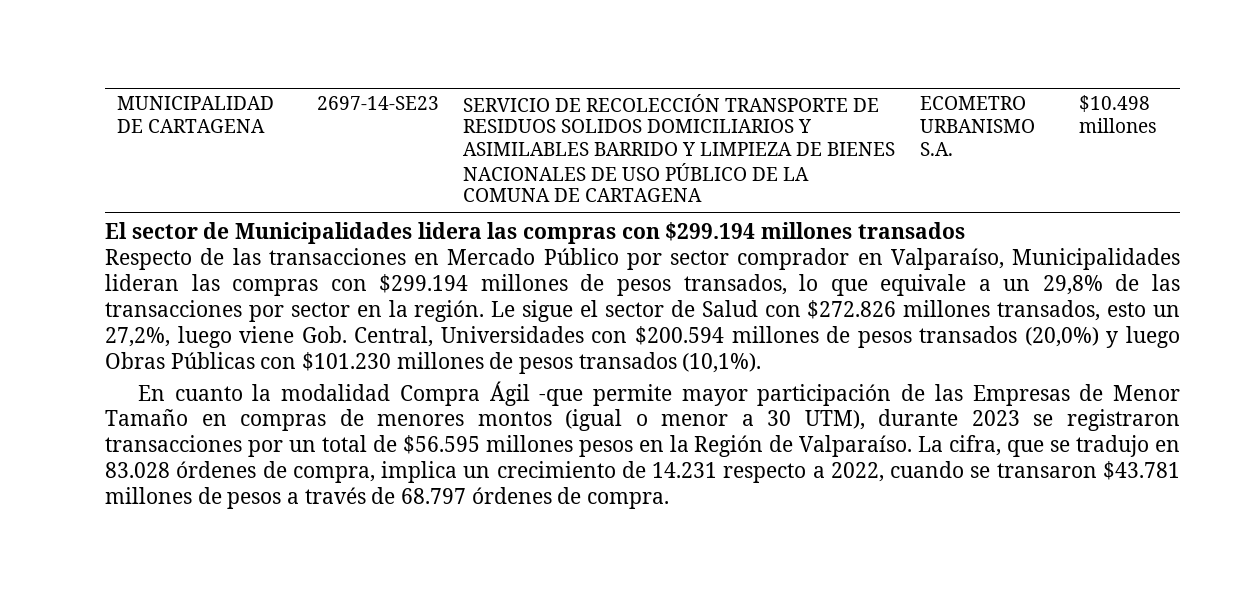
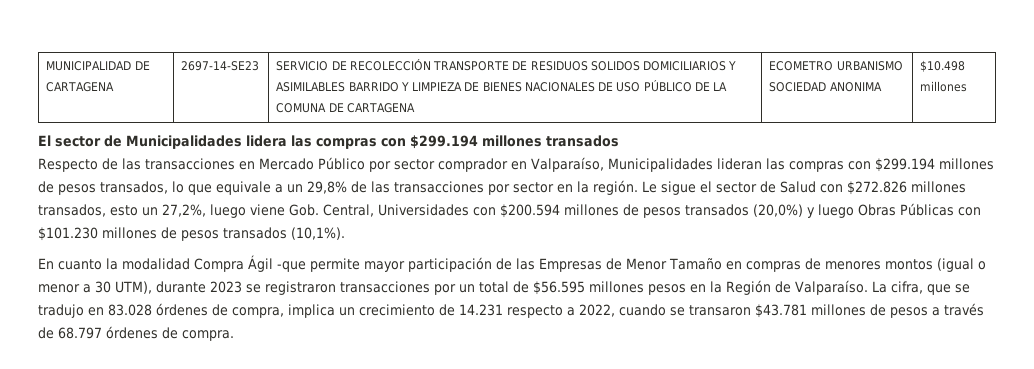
- MUNICIPALIDAD DE CARTAGENA | 2697-14-SE23 | SERVICIO DE RECOLECCIÓN TRANSPORTE DE RESIDUOS SOLIDOS DOMICILIARIOS Y ASIMILABLES BARRIDO Y LIMPIEZA DE BIENES NACIONALES DE USO PÚBLICO DE LA COMUNA DE CARTAGENA | ECOMETRO URBANISMO S.A. | $10.498 millones
+ MUNICIPALIDAD DE CARTAGENA | 2697-14-SE23 | SERVICIO DE RECOLECCIÓN TRANSPORTE DE RESIDUOS SOLIDOS DOMICILIARIOS Y ASIMILABLES BARRIDO Y LIMPIEZA DE BIENES NACIONALES DE USO PÚBLICO DE LA COMUNA DE CARTAGENA | ECOMETRO URBANISMO SOCIEDAD ANONIMA | $10.498 millones

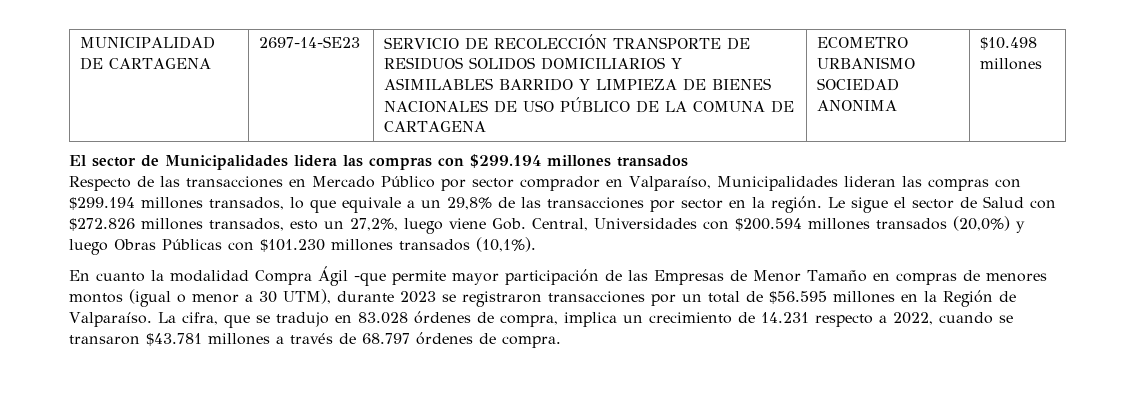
- Respecto de las transacciones en Mercado Público por sector comprador en Valparaíso, Municipalidades lideran las compras con $299.194 millones de pesos transados, lo que equivale a un 29,8% de las transacciones por sector en la región.
+ Respecto de las transacciones en Mercado Público por sector comprador en Valparaíso, Municipalidades lideran las compras con $299.194 millones transados, lo que equivale a un 29,8% de las transacciones por sector en la región.
- Le sigue el sector de Salud con $272.826 millones transados, esto un 27,2%, luego viene Gob. Central, Universidades con $200.594 millones de pesos transados (20,0%) y luego Obras Públicas con $101.230 millones de pesos transados (10,1%).
+ Le sigue el sector de Salud con $272.826 millones transados, esto un 27,2%, luego viene Gob. Central, Universidades con $200.594 millones transados (20,0%) y luego Obras Públicas con $101.230 millones transados (10,1%).
- En cuanto la modalidad Compra Ágil -que permite mayor participación de las Empresas de Menor Tamaño en compras de menores montos (igual o menor a 30 UTM), durante 2023 se registraron transacciones por un total de $56.595 millones pesos en la Región de Valparaíso.
+ En cuanto la modalidad Compra Ágil -que permite mayor participación de las Empresas de Menor Tamaño en compras de menores montos (igual o menor a 30 UTM), durante 2023 se registraron transacciones por un total de $56.595 millones en la Región de Valparaíso.
- La cifra, que se tradujo en 83.028 órdenes de compra, implica un crecimiento de 14.231 respecto a 2022, cuando se transaron $43.781 millones de pesos a través de 68.797 órdenes de compra.
+ La cifra, que se tradujo en 83.028 órdenes de compra, implica un crecimiento de 14.231 respecto a 2022, cuando se transaron $43.781 millones a través de 68.797 órdenes de compra.

